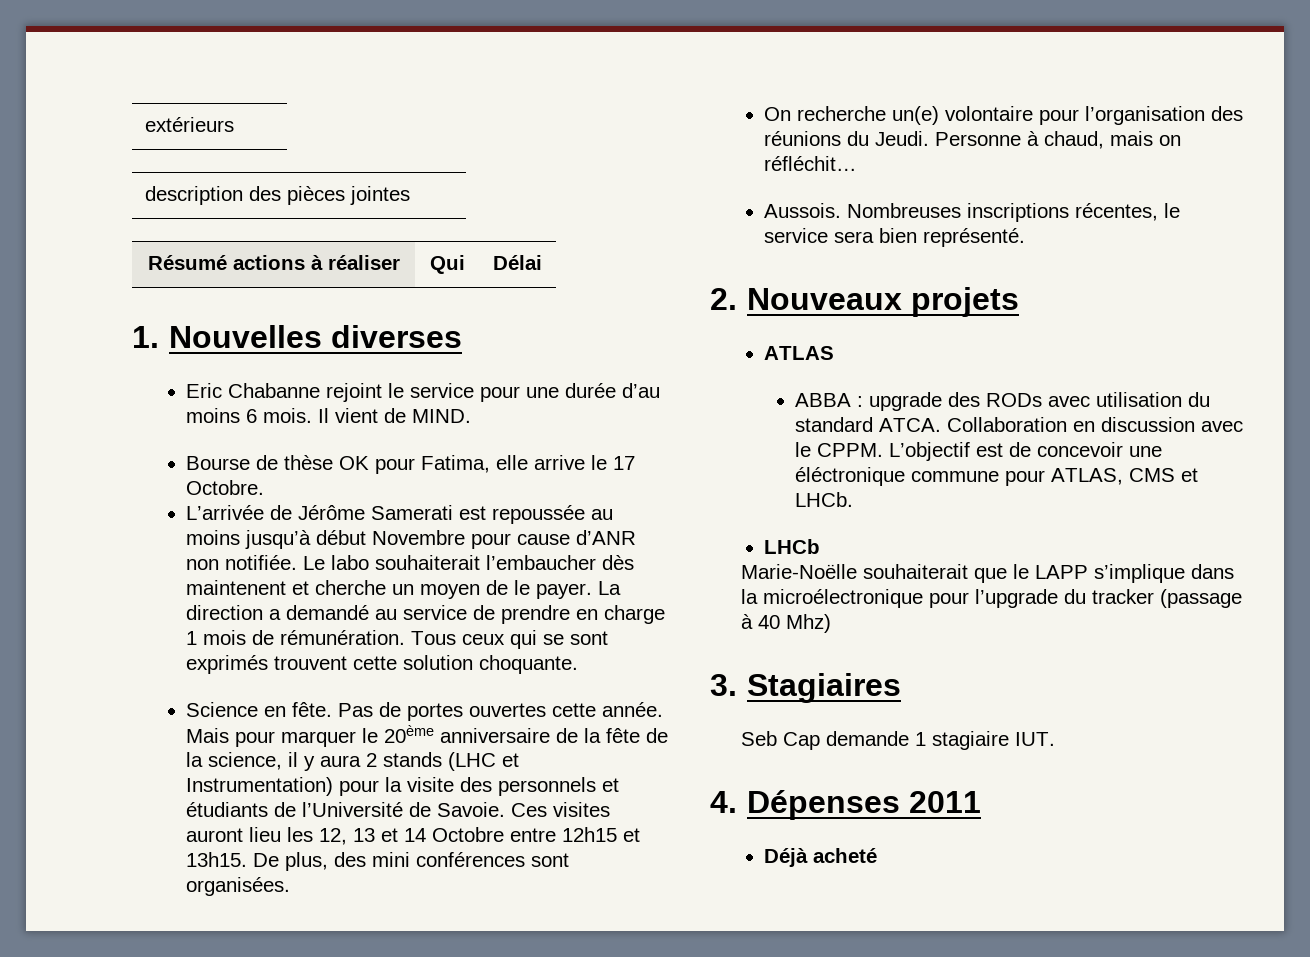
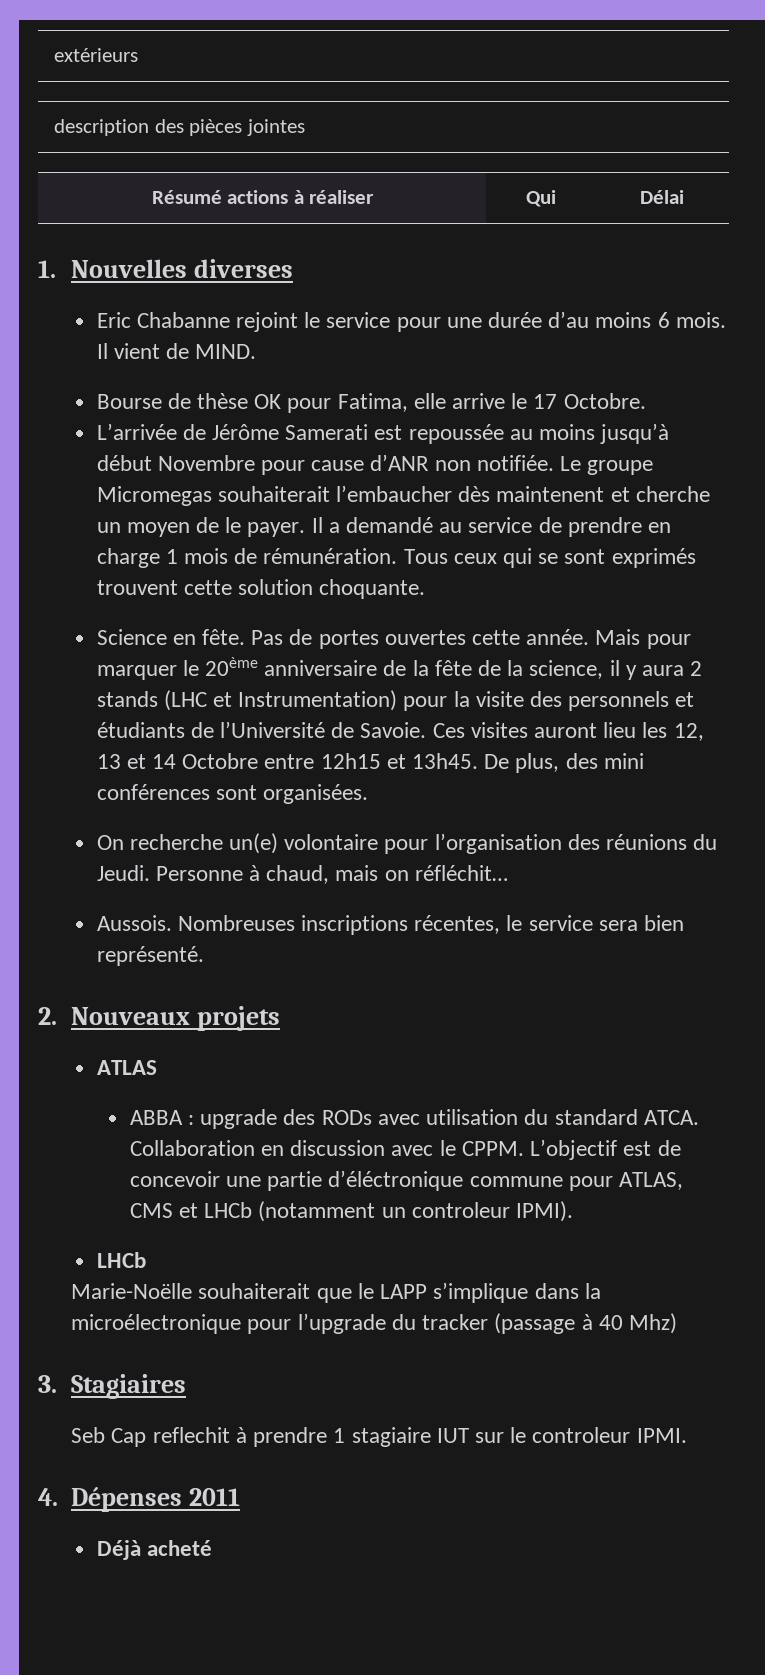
- Le labo souhaiterait l’embaucher dès maintenent et cherche un moyen de le payer.
+ Le groupe Micromegas souhaiterait l’embaucher dès maintenent et cherche un moyen de le payer.
- La direction a demandé au service de prendre en charge 1 mois de rémunération.
+ Il a demandé au service de prendre en charge 1 mois de rémunération.
- Ces visites auront lieu les 12, 13 et 14 Octobre entre 12h15 et 13h15.
+ Ces visites auront lieu les 12, 13 et 14 Octobre entre 12h15 et 13h45.
- L’objectif est de concevoir une éléctronique commune pour ATLAS, CMS et LHCb.
+ L’objectif est de concevoir une partie d’éléctronique commune pour ATLAS, CMS et LHCb (notamment un controleur IPMI).
- Seb Cap demande 1 stagiaire IUT.
+ Seb Cap reflechit à prendre 1 stagiaire IUT sur le controleur IPMI.

